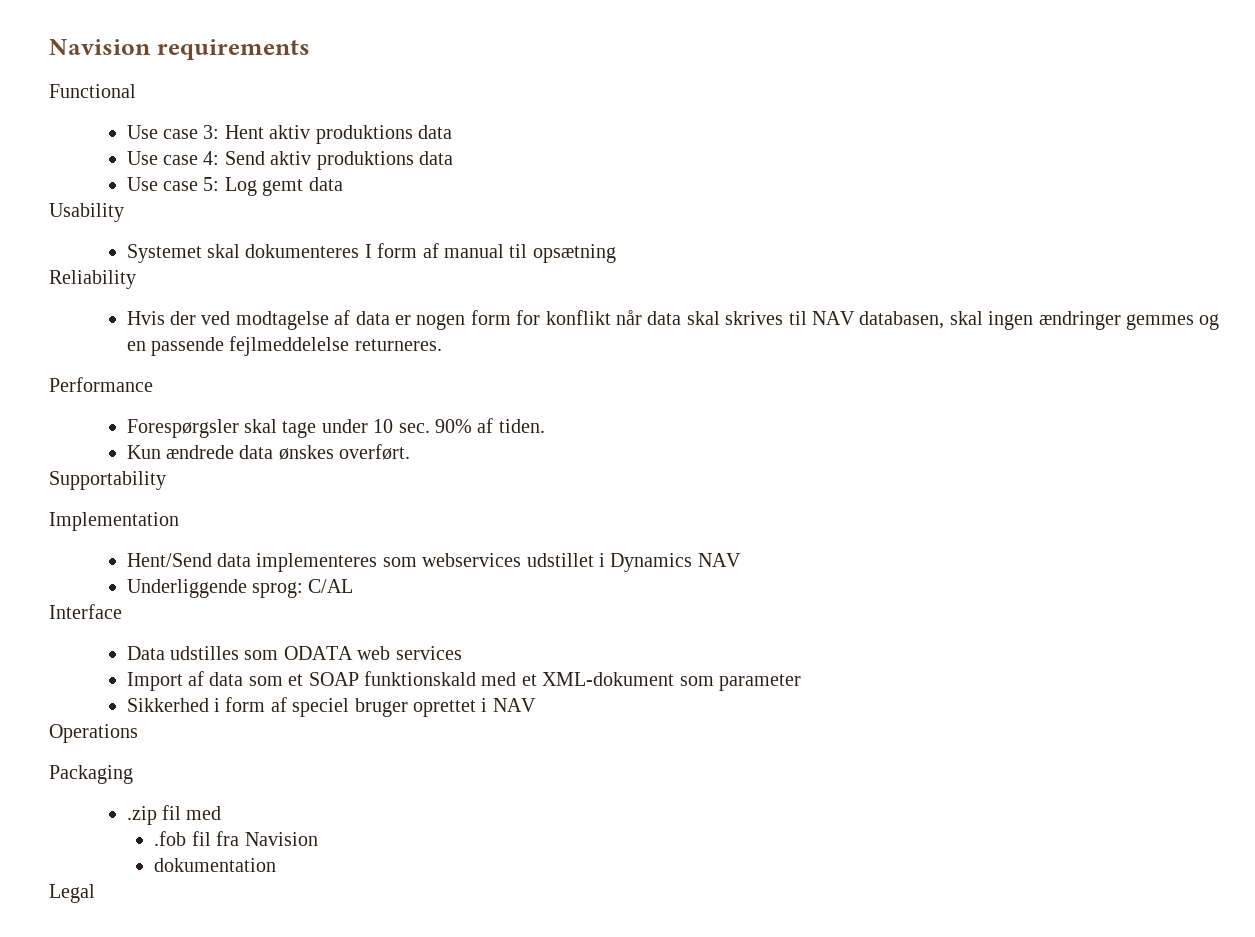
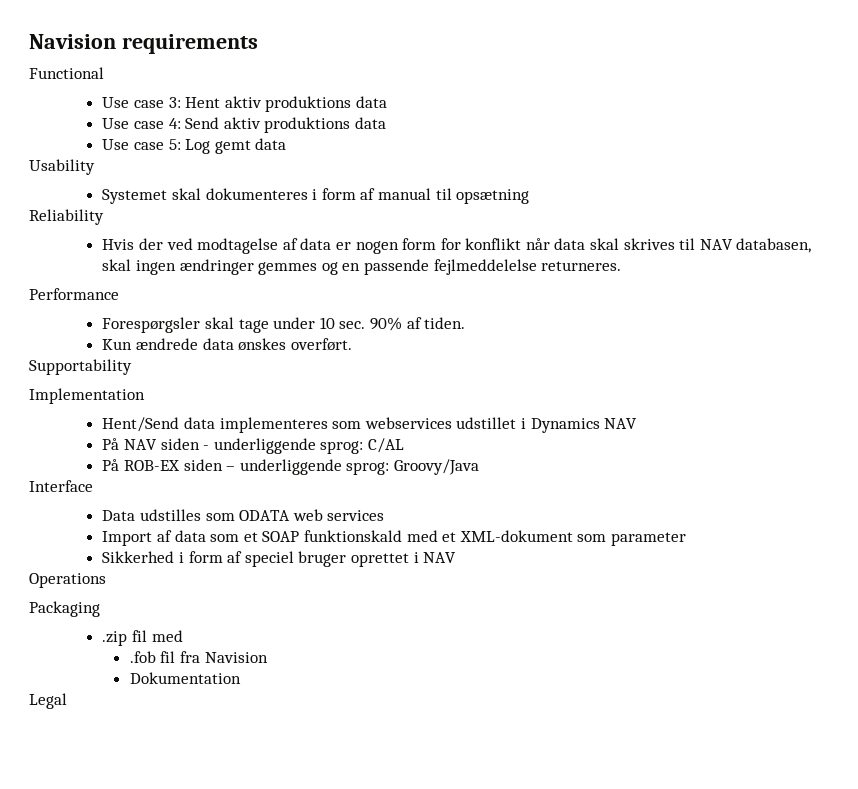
- Systemet skal dokumenteres I form af manual til opsætning
+ Systemet skal dokumenteres i form af manual til opsætning
- Underliggende sprog: C/AL
+ På NAV siden - underliggende sprog: C/AL
+ På ROB-EX siden – underliggende sprog: Groovy/Java
- dokumentation
+ Dokumentation

